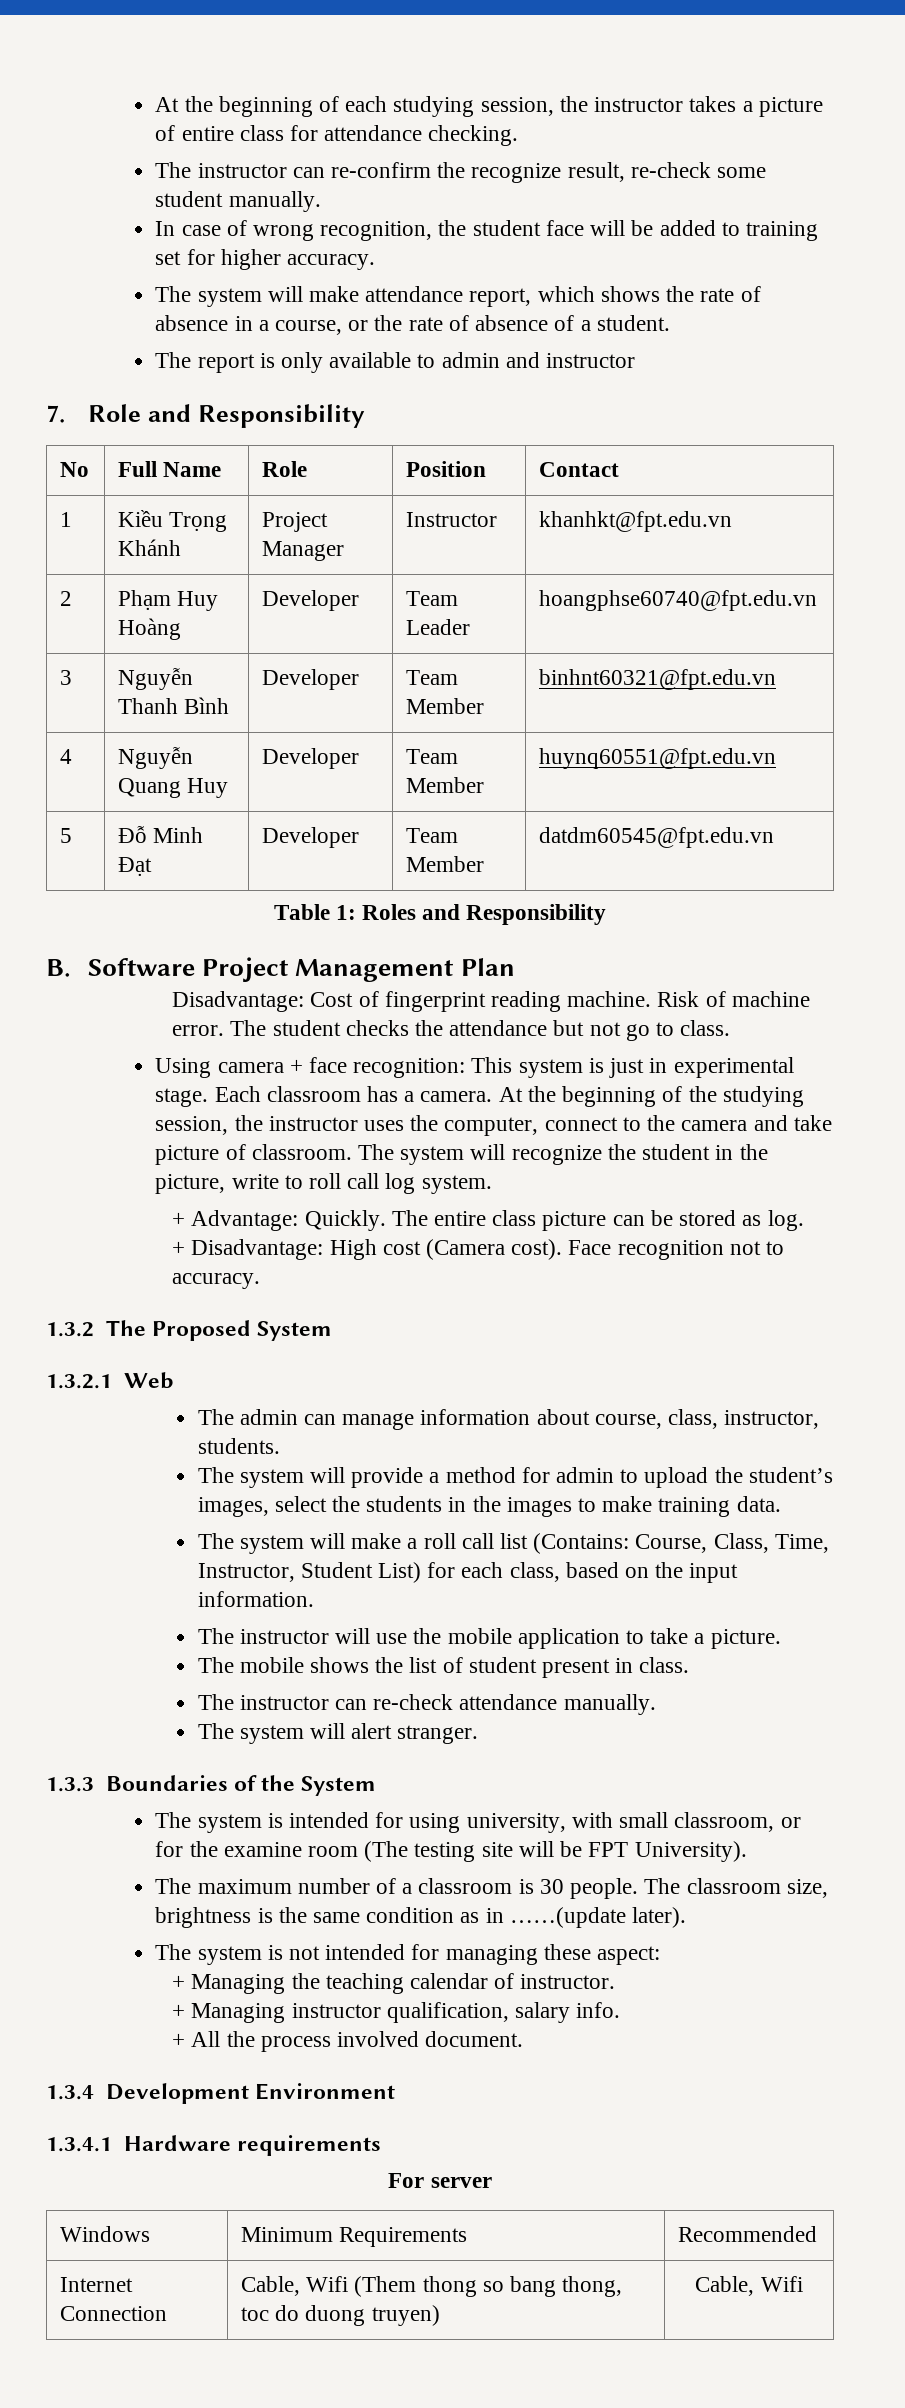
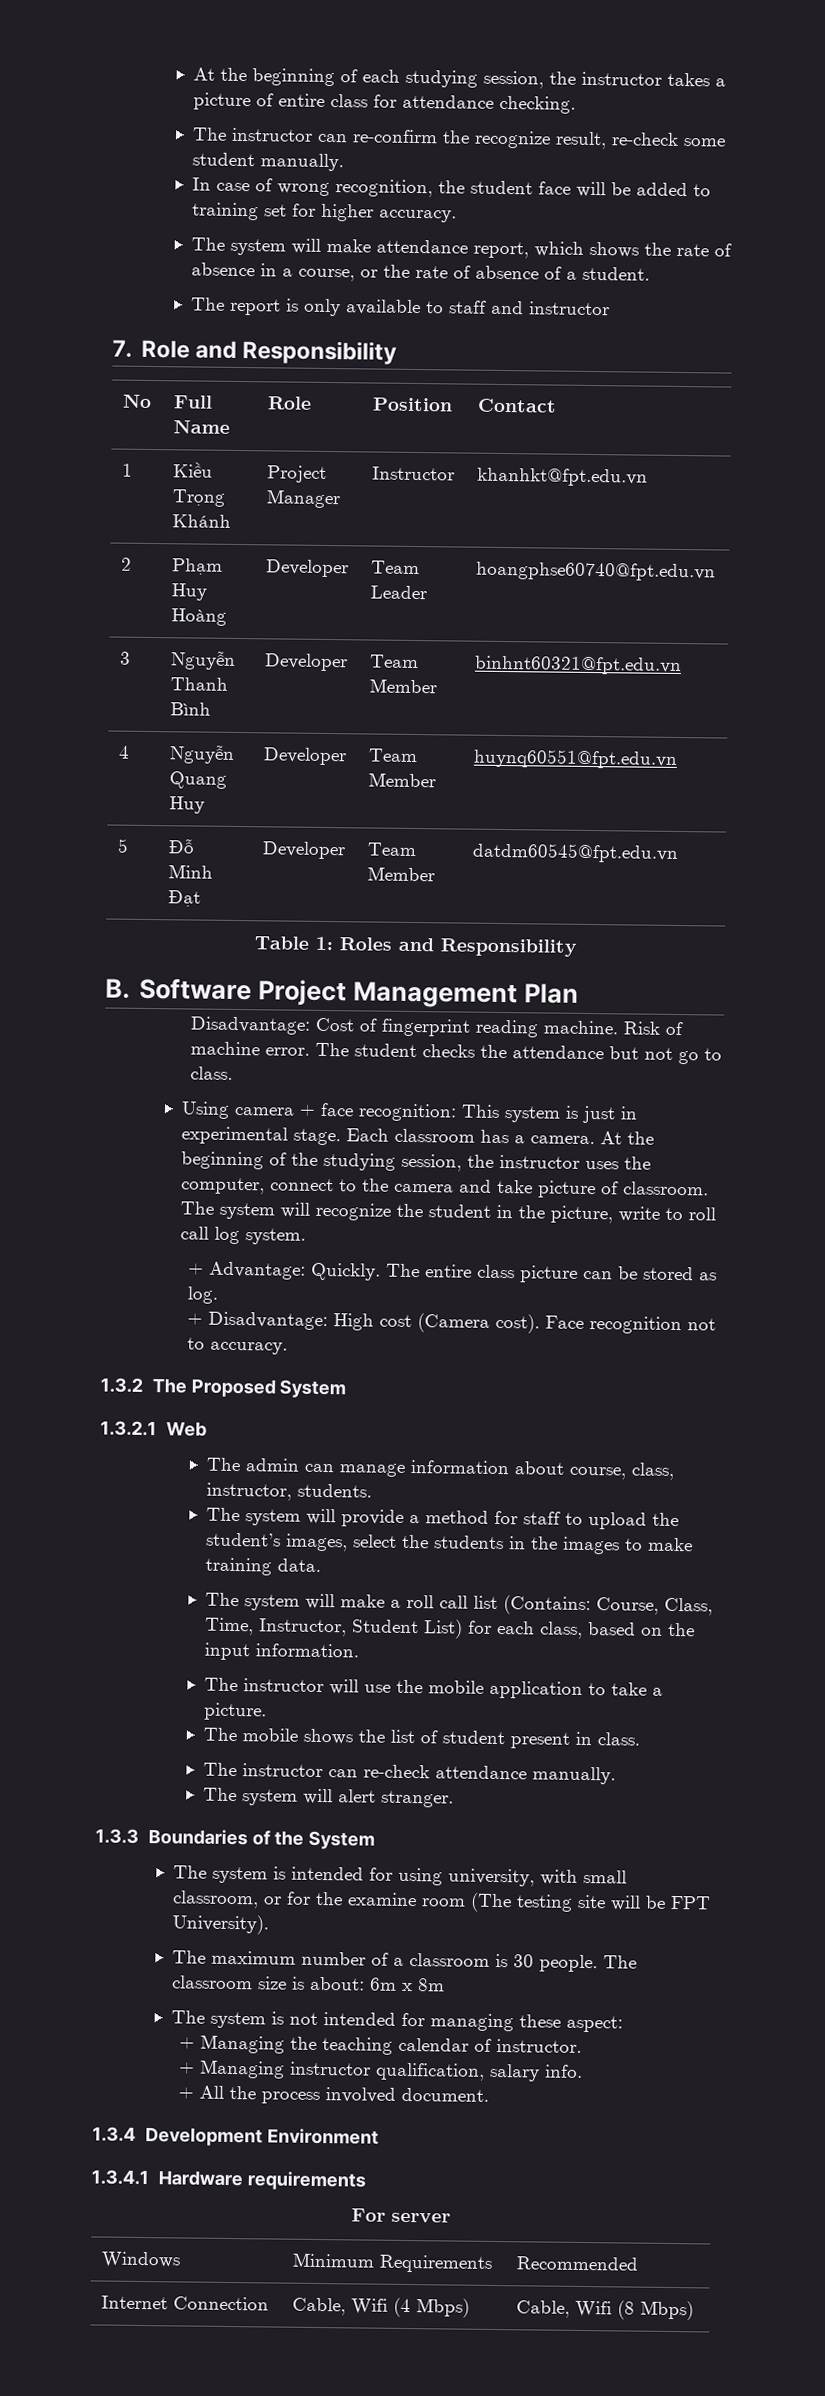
- The report is only available to admin and instructor
+ The report is only available to staff and instructor
- The system will provide a method for admin to upload the student’s images, select the students in the images to make training data.
+ The system will provide a method for staff to upload the student’s images, select the students in the images to make training data.
- The classroom size, brightness is the same condition as in ……(update later).
+ The classroom size is about: 6m x 8m
- Internet Connection | Cable, Wifi (Them thong so bang thong, toc do duong truyen) | Cable, Wifi
+ Internet Connection | Cable, Wifi (4 Mbps) | Cable, Wifi (8 Mbps)

